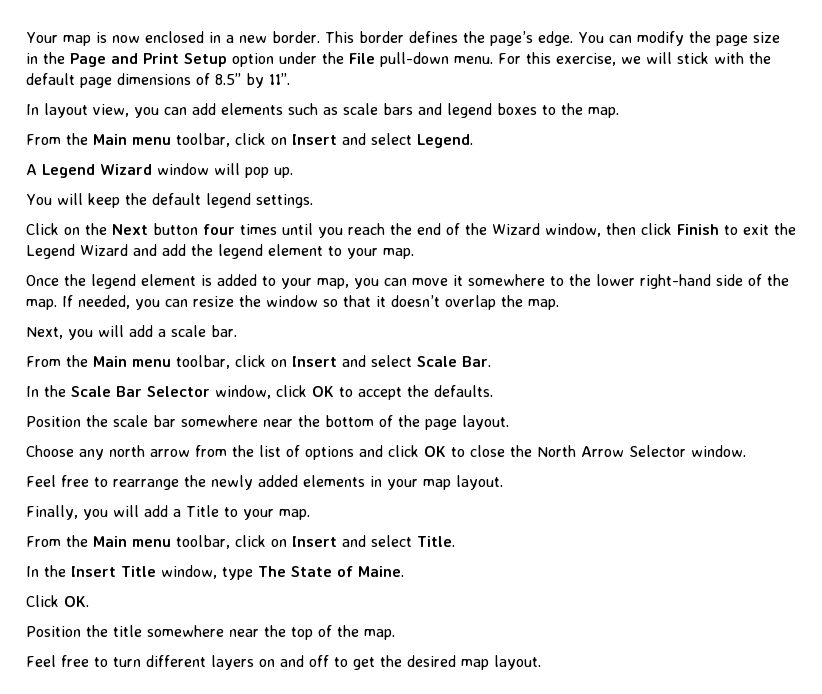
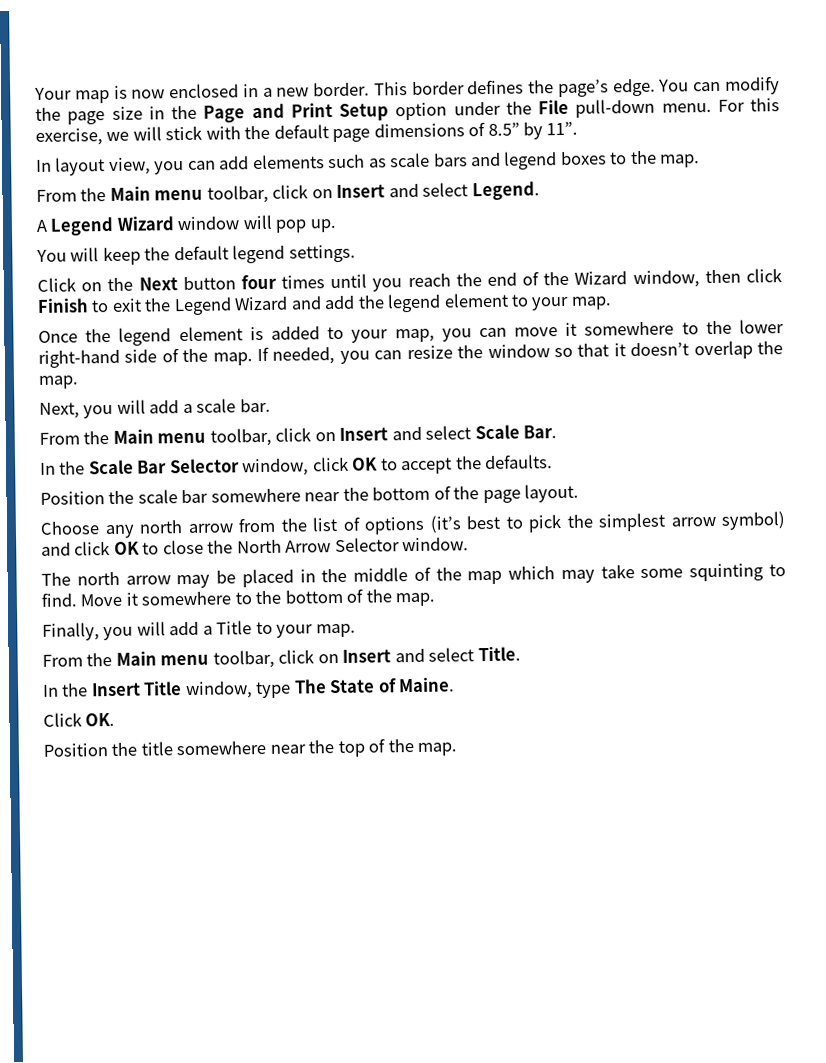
- Choose any north arrow from the list of options and click OK to close the North Arrow Selector window.
+ Choose any north arrow from the list of options (it’s best to pick the simplest arrow symbol) and click OK to close the North Arrow Selector window.
- Feel free to rearrange the newly added elements in your map layout.
+ The north arrow may be placed in the middle of the map which may take some squinting to find. Move it somewhere to the bottom of the map.
- Feel free to turn different layers on and off to get the desired map layout.

